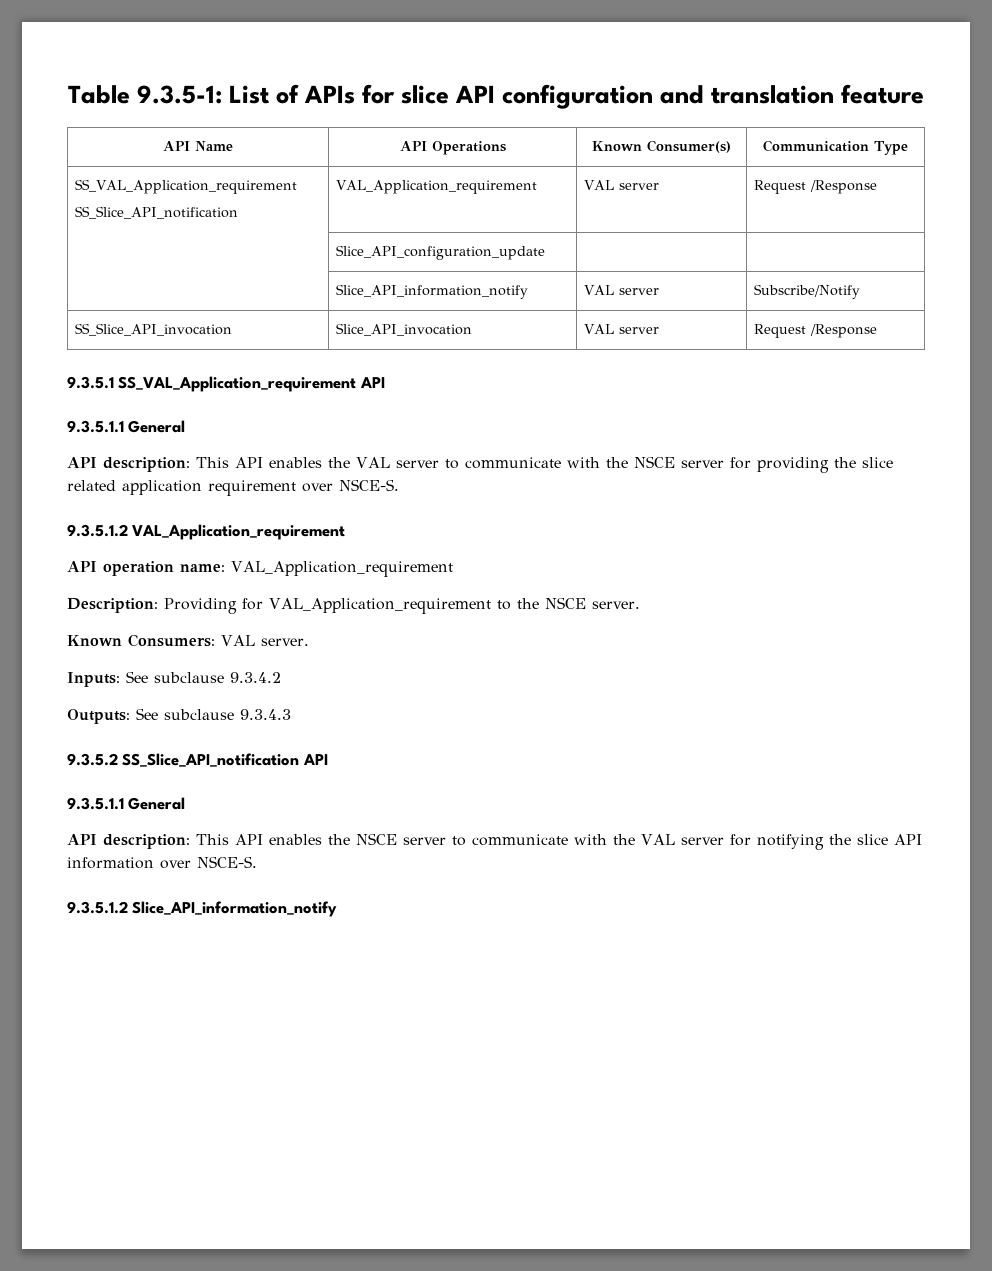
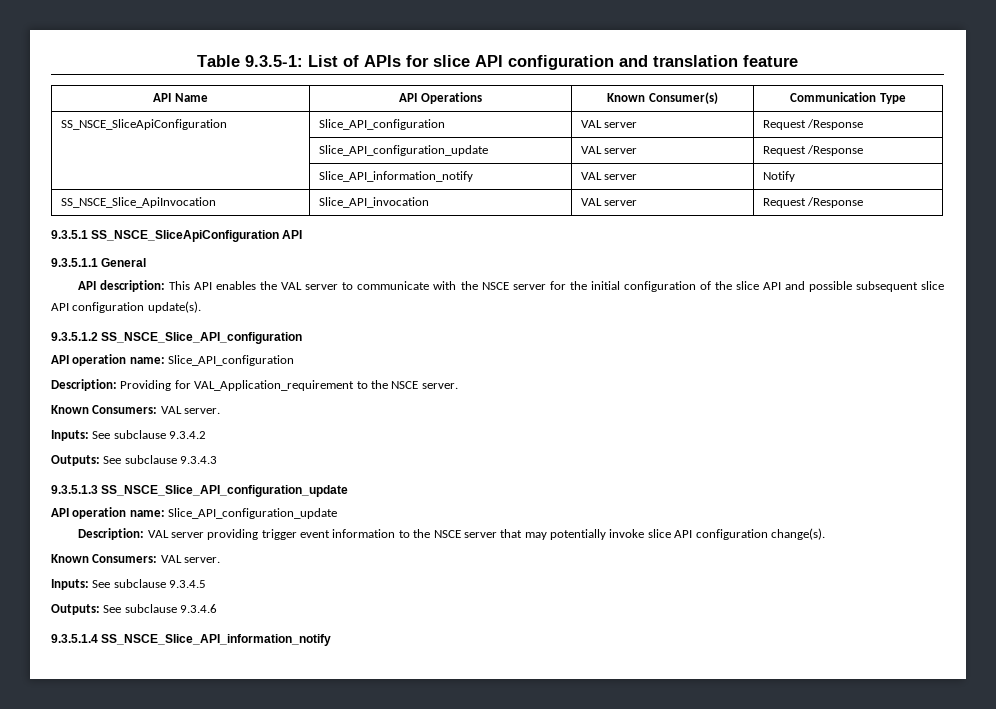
  API Name | API Operations | Known Consumer(s) | Communication Type
- SS_VAL_Application_requirement
- SS_Slice_API_notification | VAL_Application_requirement | VAL server | Request /Response
+ SS_NSCE_SliceApiConfiguration | Slice_API_configuration | VAL server | Request /Response
- | Slice_API_configuration_update | |
+ | Slice_API_configuration_update | VAL server | Request /Response
- | Slice_API_information_notify | VAL server | Subscribe/Notify
- SS_Slice_API_invocation | Slice_API_invocation | VAL server | Request /Response
+ | Slice_API_information_notify | VAL server | Notify
+ SS_NSCE_Slice_ApiInvocation | Slice_API_invocation | VAL server | Request /Response
- 9.3.5.1 SS_VAL_Application_requirement API
+ 9.3.5.1 SS_NSCE_SliceApiConfiguration API
- API description: This API enables the VAL server to communicate with the NSCE server for providing the slice related application requirement over NSCE-S.
- 9.3.5.1.2 VAL_Application_requirement
- API operation name: VAL_Application_requirement
+ API description: This API enables the VAL server to communicate with the NSCE server for the initial configuration of the slice API and possible subsequent slice API configuration update(s).
+ 9.3.5.1.2 SS_NSCE_Slice_API_configuration
+ API operation name: Slice_API_configuration
- 9.3.5.2 SS_Slice_API_notification API
- 9.3.5.1.1 General
- API description: This API enables the NSCE server to communicate with the VAL server for notifying the slice API information over NSCE-S.
- 9.3.5.1.2 Slice_API_information_notify
+ 9.3.5.1.3 SS_NSCE_Slice_API_configuration_update
+ API operation name: Slice_API_configuration_update
+ Description: VAL server providing trigger event information to the NSCE server that may potentially invoke slice API configuration change(s).
+ Known Consumers: VAL server.
+ Inputs: See subclause 9.3.4.5
+ Outputs: See subclause 9.3.4.6
+ 9.3.5.1.4 SS_NSCE_Slice_API_information_notify

